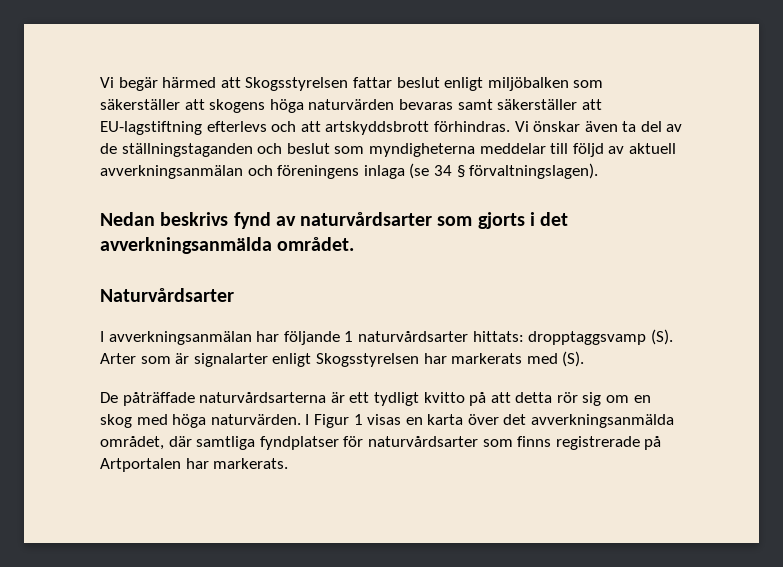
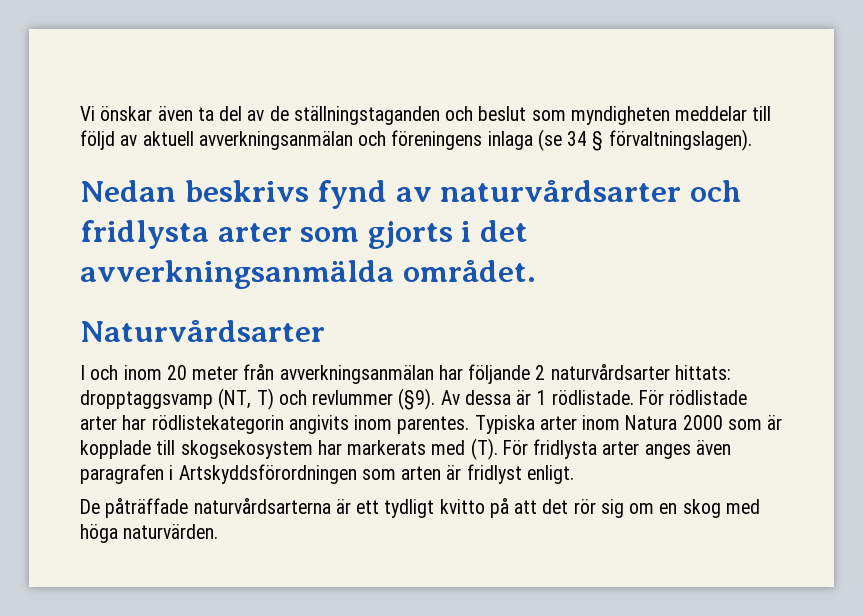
- Vi begär härmed att Skogsstyrelsen fattar beslut enligt miljöbalken som säkerställer att skogens höga naturvärden bevaras samt säkerställer att EU-lagstiftning efterlevs och att artskyddsbrott förhindras. Vi önskar även ta del av de ställningstaganden och beslut som myndigheterna meddelar till följd av aktuell avverkningsanmälan och föreningens inlaga (se 34 § förvaltningslagen).
+ Vi önskar även ta del av de ställningstaganden och beslut som myndigheten meddelar till följd av aktuell avverkningsanmälan och föreningens inlaga (se 34 § förvaltningslagen).
- Nedan beskrivs fynd av naturvårdsarter som gjorts i det avverkningsanmälda området.
+ Nedan beskrivs fynd av naturvårdsarter och fridlysta arter som gjorts i det avverkningsanmälda området.
- I avverkningsanmälan har följande 1 naturvårdsarter hittats: dropptaggsvamp (S). Arter som är signalarter enligt Skogsstyrelsen har markerats med (S).
+ I och inom 20 meter från avverkningsanmälan har följande 2 naturvårdsarter hittats: dropptaggsvamp (NT, T) och revlummer (§9). Av dessa är 1 rödlistade. För rödlistade arter har rödlistekategorin angivits inom parentes. Typiska arter inom Natura 2000 som är kopplade till skogsekosystem har markerats med (T). För fridlysta arter anges även paragrafen i Artskyddsförordningen som arten är fridlyst enligt.
- De påträffade naturvårdsarterna är ett tydligt kvitto på att detta rör sig om en skog med höga naturvärden. I Figur 1 visas en karta över det avverkningsanmälda området, där samtliga fyndplatser för naturvårdsarter som finns registrerade på Artportalen har markerats.
+ De påträffade naturvårdsarterna är ett tydligt kvitto på att det rör sig om en skog med höga naturvärden.

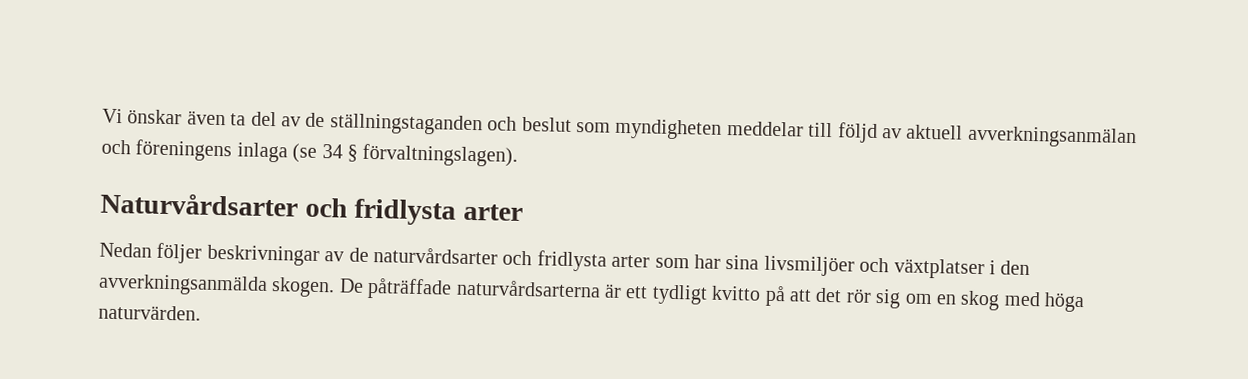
- Nedan beskrivs fynd av naturvårdsarter och fridlysta arter som gjorts i det avverkningsanmälda området.
- Naturvårdsarter
- I och inom 20 meter från avverkningsanmälan har följande 2 naturvårdsarter hittats: dropptaggsvamp (NT, T) och revlummer (§9). Av dessa är 1 rödlistade. För rödlistade arter har rödlistekategorin angivits inom parentes. Typiska arter inom Natura 2000 som är kopplade till skogsekosystem har markerats med (T). För fridlysta arter anges även paragrafen i Artskyddsförordningen som arten är fridlyst enligt.
- De påträffade naturvårdsarterna är ett tydligt kvitto på att det rör sig om en skog med höga naturvärden.
+ Naturvårdsarter och fridlysta arter
+ Nedan följer beskrivningar av de naturvårdsarter och fridlysta arter som har sina livsmiljöer och växtplatser i den avverkningsanmälda skogen. De påträffade naturvårdsarterna är ett tydligt kvitto på att det rör sig om en skog med höga naturvärden.

